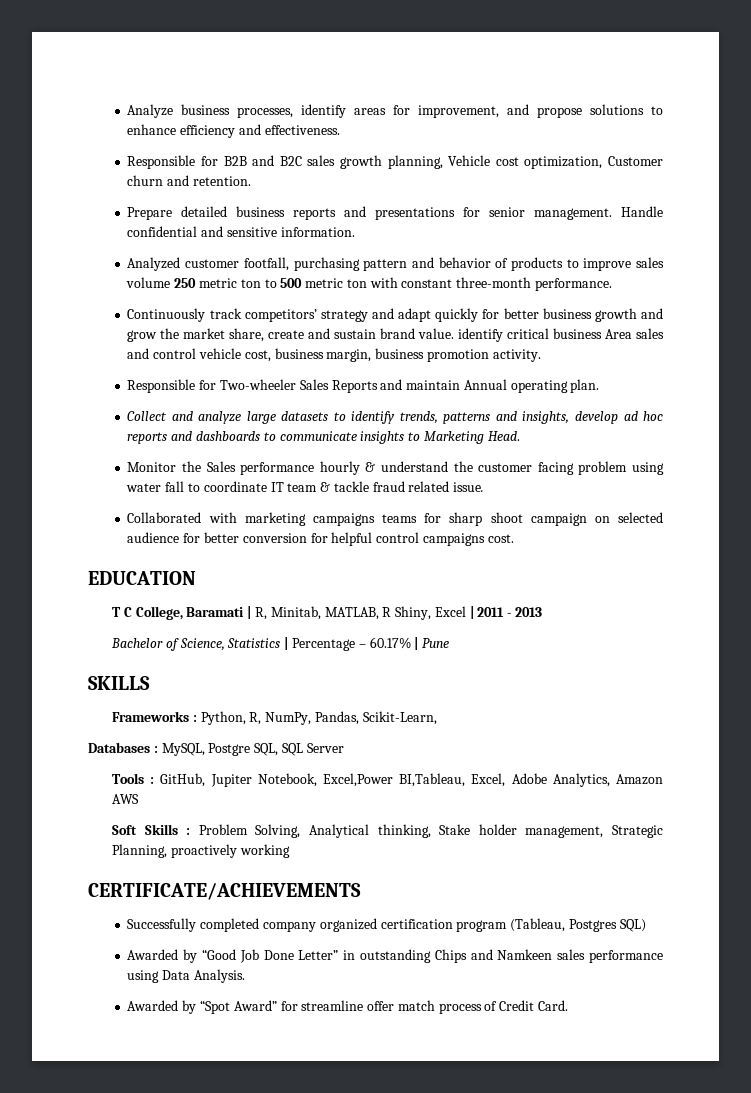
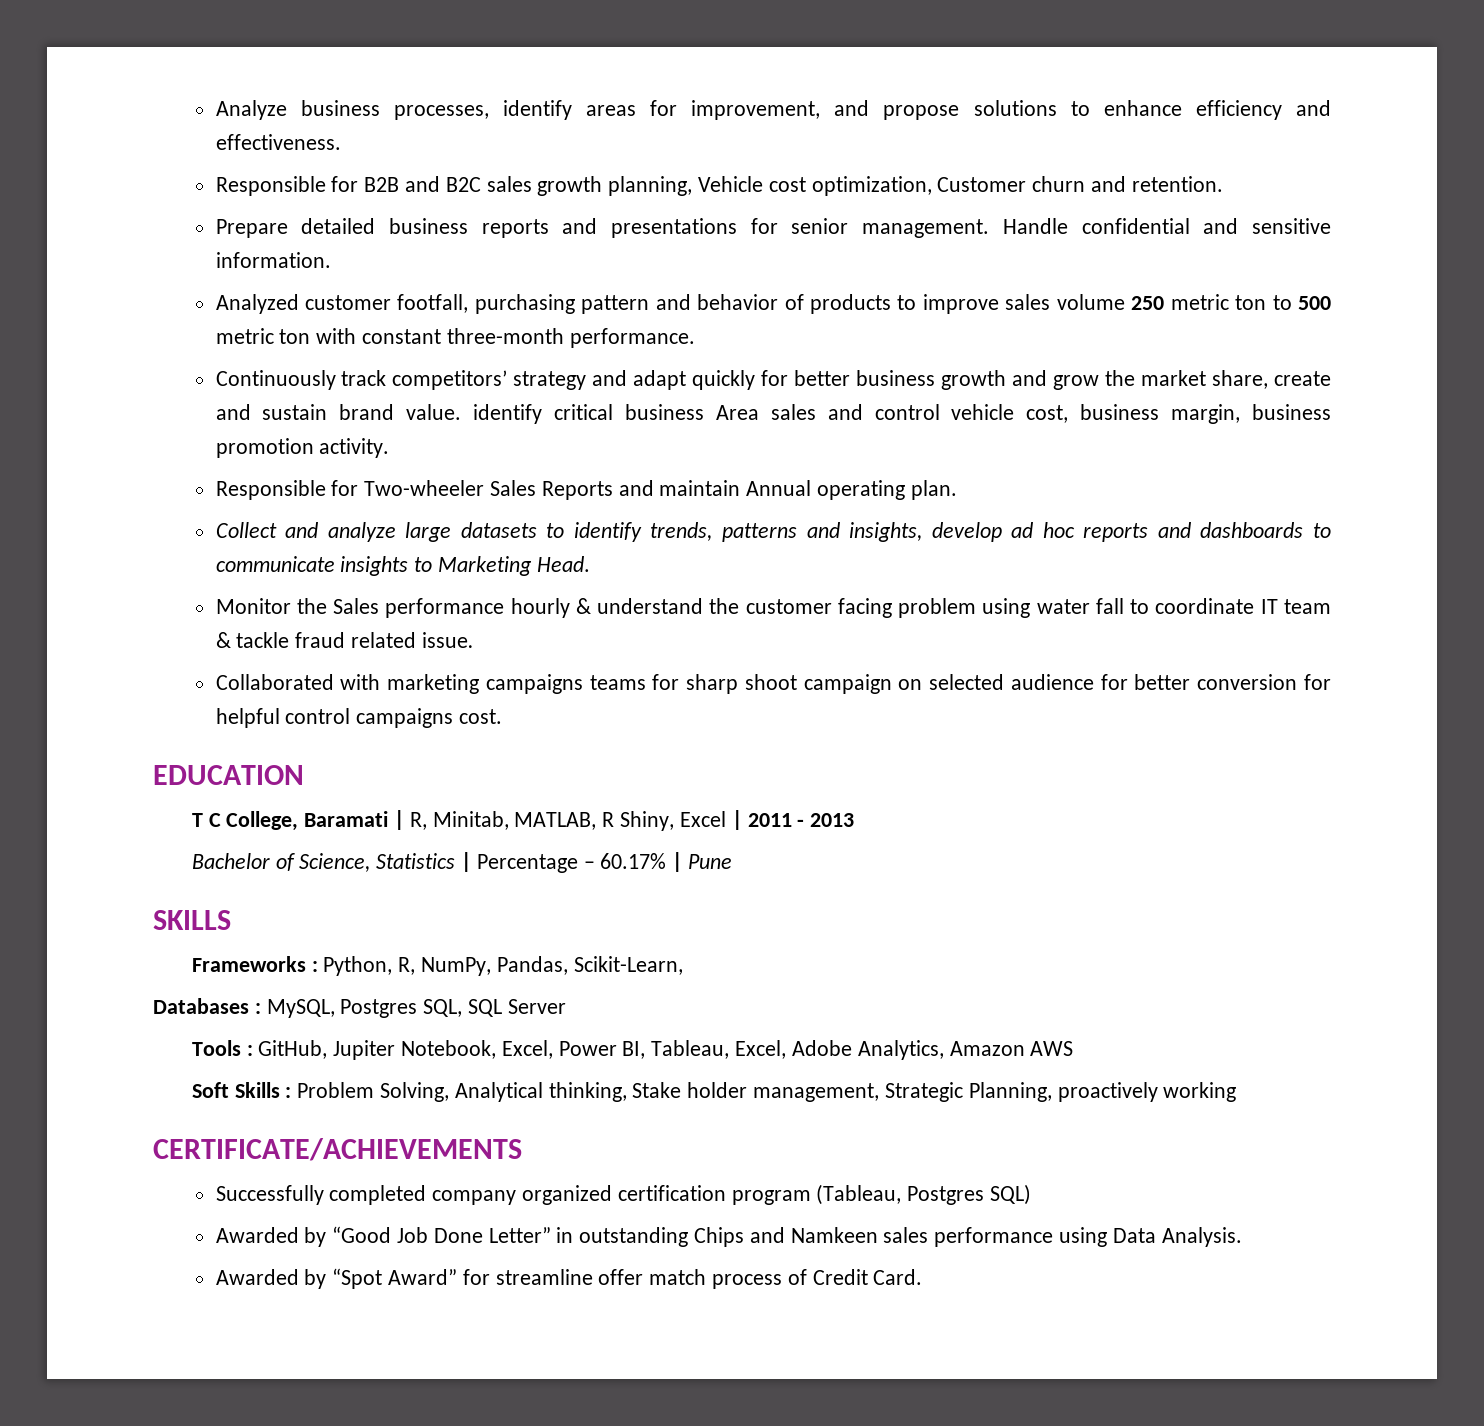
- Databases : MySQL, Postgre SQL, SQL Server
+ Databases : MySQL, Postgres SQL, SQL Server
- Tools : GitHub, Jupiter Notebook, Excel,Power BI,Tableau, Excel, Adobe Analytics, Amazon AWS
+ Tools : GitHub, Jupiter Notebook, Excel, Power BI, Tableau, Excel, Adobe Analytics, Amazon AWS

